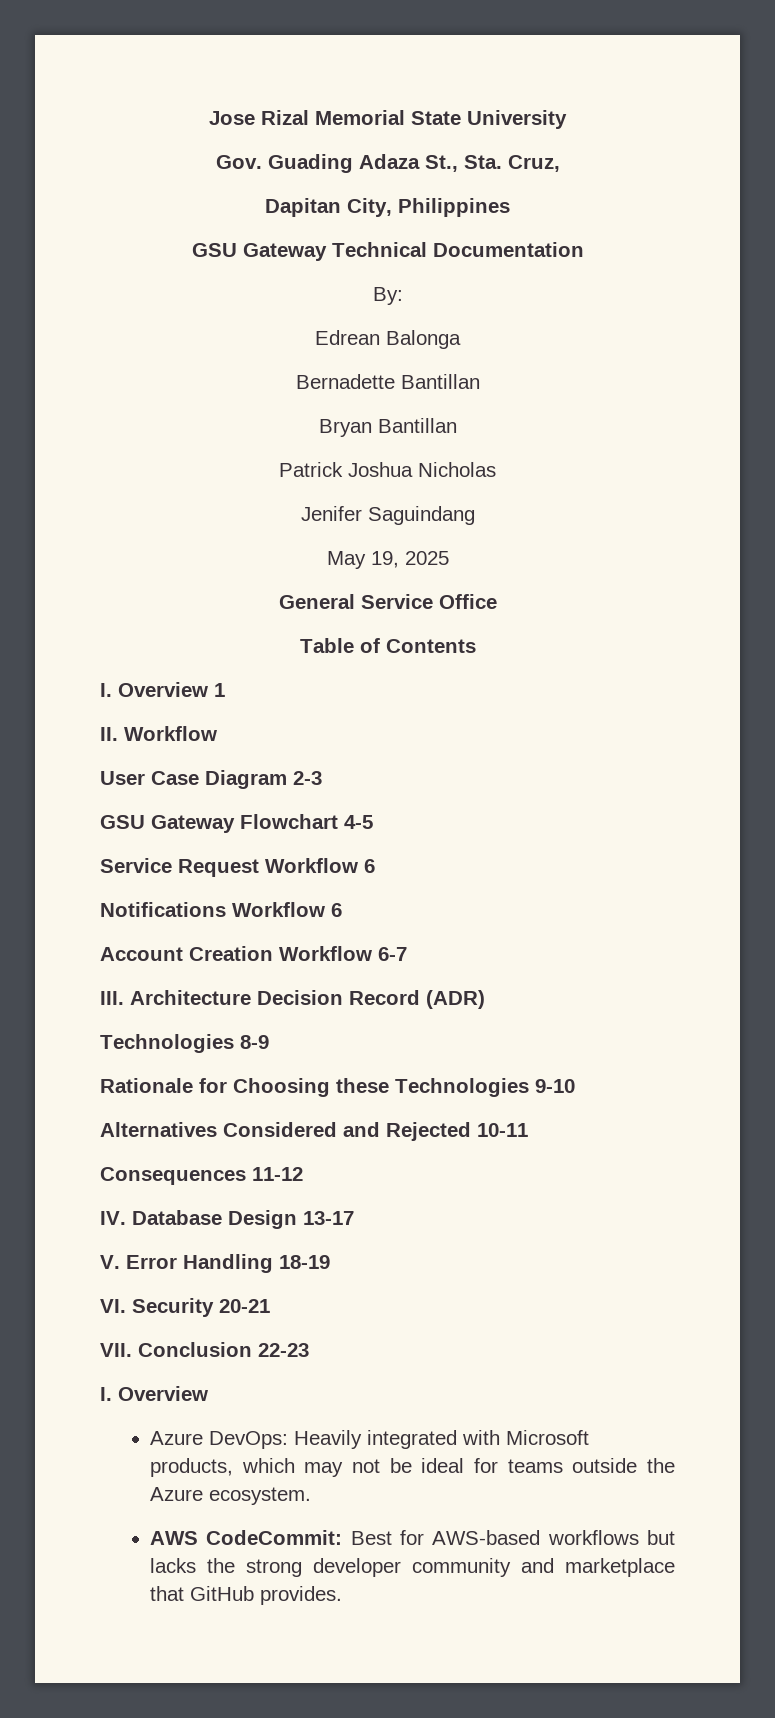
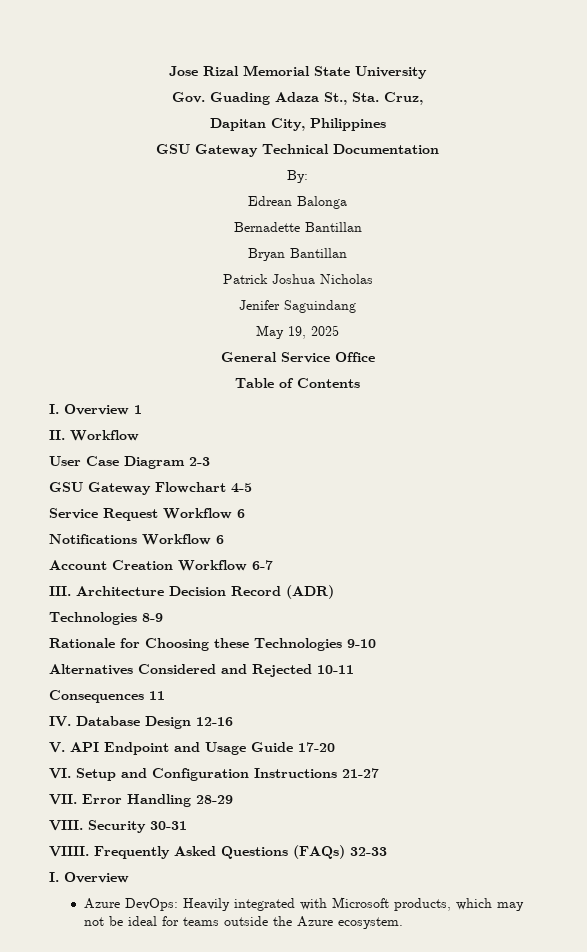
- Consequences 11-12
+ Consequences 11
- IV. Database Design 13-17
+ IV. Database Design 12-16
- V. Error Handling 18-19
- VI. Security 20-21
- VII. Conclusion 22-23
+ V. API Endpoint and Usage Guide 17-20
+ VI. Setup and Configuration Instructions 21-27
+ VII. Error Handling 28-29
+ VIII. Security 30-31
+ VIIII. Frequently Asked Questions (FAQs) 32-33
- AWS CodeCommit: Best for AWS-based workflows but lacks the strong developer community and marketplace that GitHub provides.

